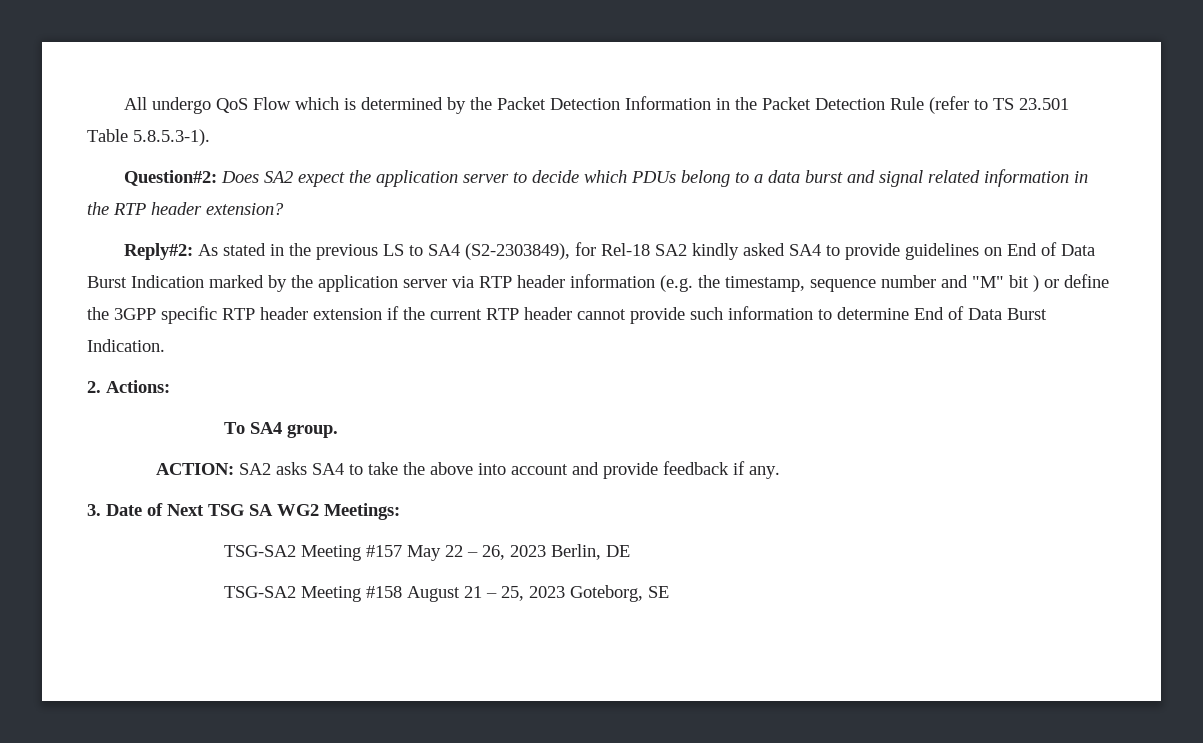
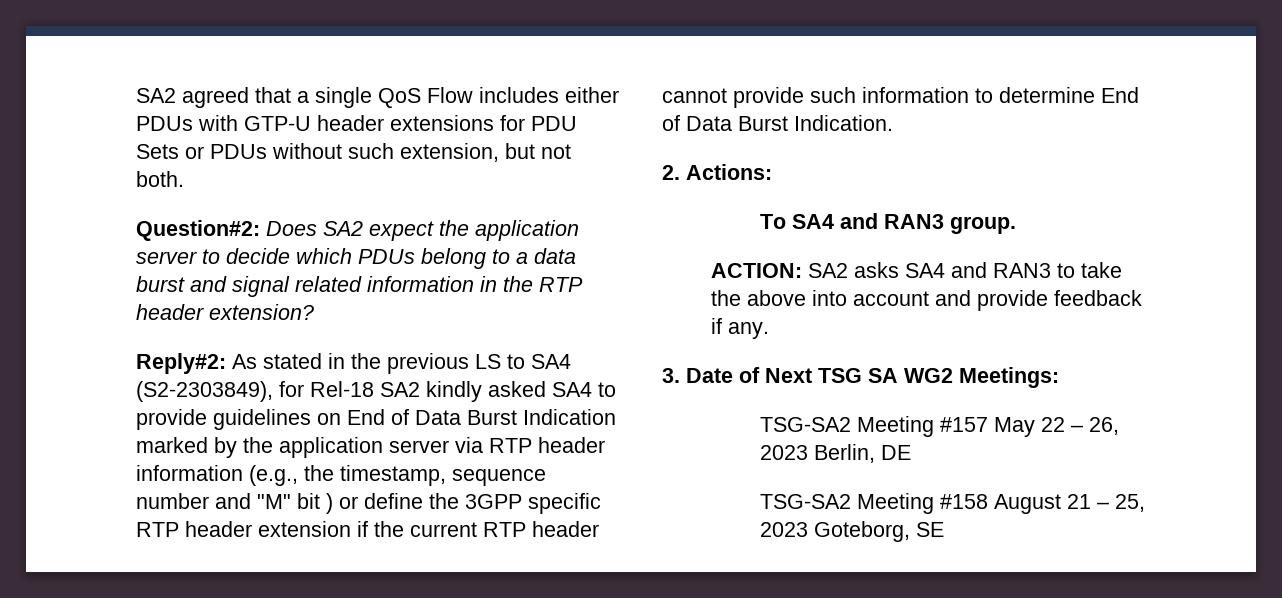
- All undergo QoS Flow which is determined by the Packet Detection Information in the Packet Detection Rule (refer to TS 23.501 Table 5.8.5.3-1).
+ SA2 agreed that a single QoS Flow includes either PDUs with GTP-U header extensions for PDU Sets or PDUs without such extension, but not both.
- As stated in the previous LS to SA4 (S2-2303849), for Rel-18 SA2 kindly asked SA4 to provide guidelines on End of Data Burst Indication marked by the application server via RTP header information (e.g. the timestamp, sequence number and "M" bit ) or define the 3GPP specific RTP header extension if the current RTP header cannot provide such information to determine End of Data Burst Indication.
+ As stated in the previous LS to SA4 (S2-2303849), for Rel-18 SA2 kindly asked SA4 to provide guidelines on End of Data Burst Indication marked by the application server via RTP header information (e.g., the timestamp, sequence number and "M" bit ) or define the 3GPP specific RTP header extension if the current RTP header cannot provide such information to determine End of Data Burst Indication.
- To SA4 group.
+ To SA4 and RAN3 group.
- ACTION: SA2 asks SA4 to take the above into account and provide feedback if any.
+ ACTION: SA2 asks SA4 and RAN3 to take the above into account and provide feedback if any.

